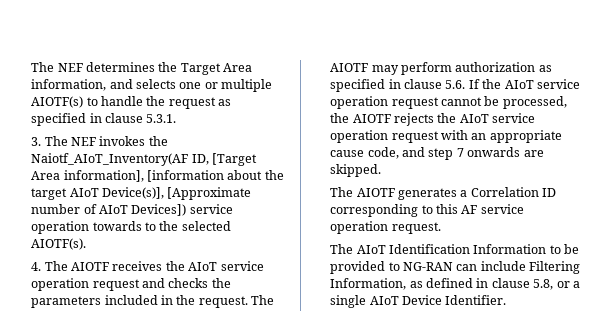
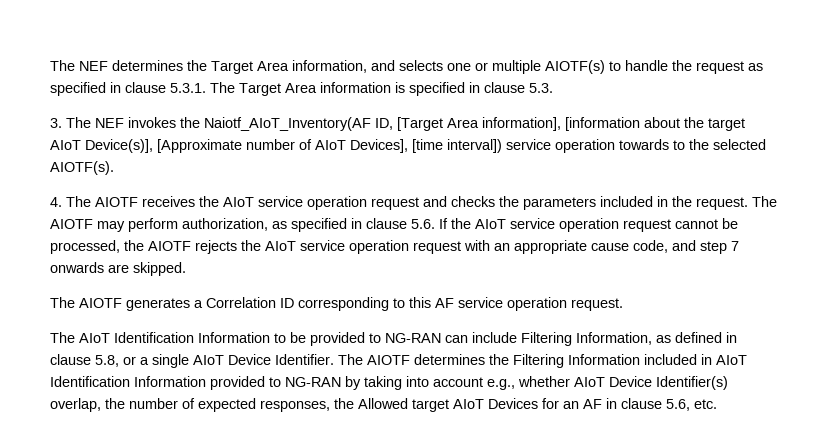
- The NEF determines the Target Area information, and selects one or multiple AIOTF(s) to handle the request as specified in clause 5.3.1.
+ The NEF determines the Target Area information, and selects one or multiple AIOTF(s) to handle the request as specified in clause 5.3.1. The Target Area information is specified in clause 5.3.
- 3. The NEF invokes the Naiotf_AIoT_Inventory(AF ID, [Target Area information], [information about the target AIoT Device(s)], [Approximate number of AIoT Devices]) service operation towards to the selected AIOTF(s).
+ 3. The NEF invokes the Naiotf_AIoT_Inventory(AF ID, [Target Area information], [information about the target AIoT Device(s)], [Approximate number of AIoT Devices], [time interval]) service operation towards to the selected AIOTF(s).
- The AIOTF may perform authorization as specified in clause 5.6. If the AIoT service operation request cannot be processed, the AIOTF rejects the AIoT service operation request with an appropriate cause code, and step 7 onwards are skipped.
+ The AIOTF may perform authorization, as specified in clause 5.6. If the AIoT service operation request cannot be processed, the AIOTF rejects the AIoT service operation request with an appropriate cause code, and step 7 onwards are skipped.
+ The AIOTF determines the Filtering Information included in AIoT Identification Information provided to NG-RAN by taking into account e.g., whether AIoT Device Identifier(s) overlap, the number of expected responses, the Allowed target AIoT Devices for an AF in clause 5.6, etc.

